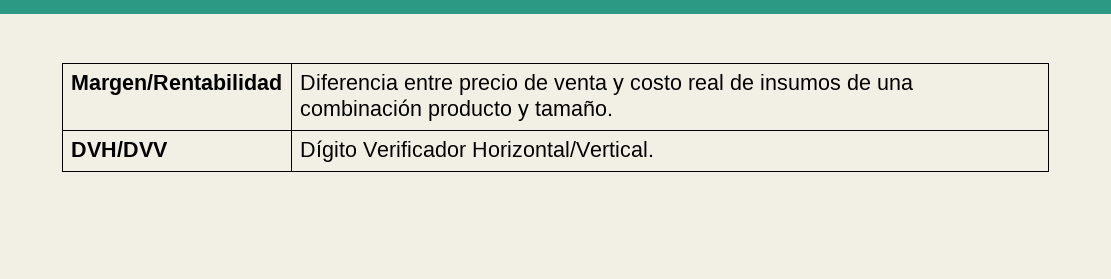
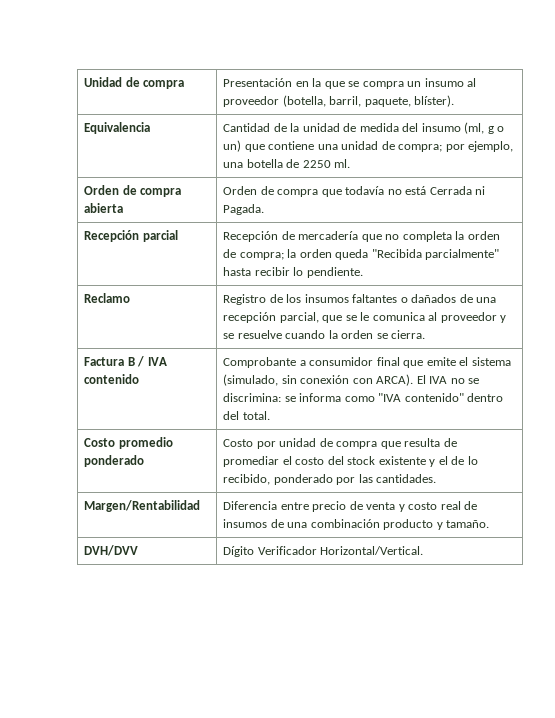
+ Unidad de compra | Presentación en la que se compra un insumo al proveedor (botella, barril, paquete, blíster).
+ Equivalencia | Cantidad de la unidad de medida del insumo (ml, g o un) que contiene una unidad de compra; por ejemplo, una botella de 2250 ml.
+ Orden de compra abierta | Orden de compra que todavía no está Cerrada ni Pagada.
+ Recepción parcial | Recepción de mercadería que no completa la orden de compra; la orden queda "Recibida parcialmente" hasta recibir lo pendiente.
+ Reclamo | Registro de los insumos faltantes o dañados de una recepción parcial, que se le comunica al proveedor y se resuelve cuando la orden se cierra.
+ Factura B / IVA contenido | Comprobante a consumidor final que emite el sistema (simulado, sin conexión con ARCA). El IVA no se discrimina: se informa como "IVA contenido" dentro del total.
+ Costo promedio ponderado | Costo por unidad de compra que resulta de promediar el costo del stock existente y el de lo recibido, ponderado por las cantidades.

